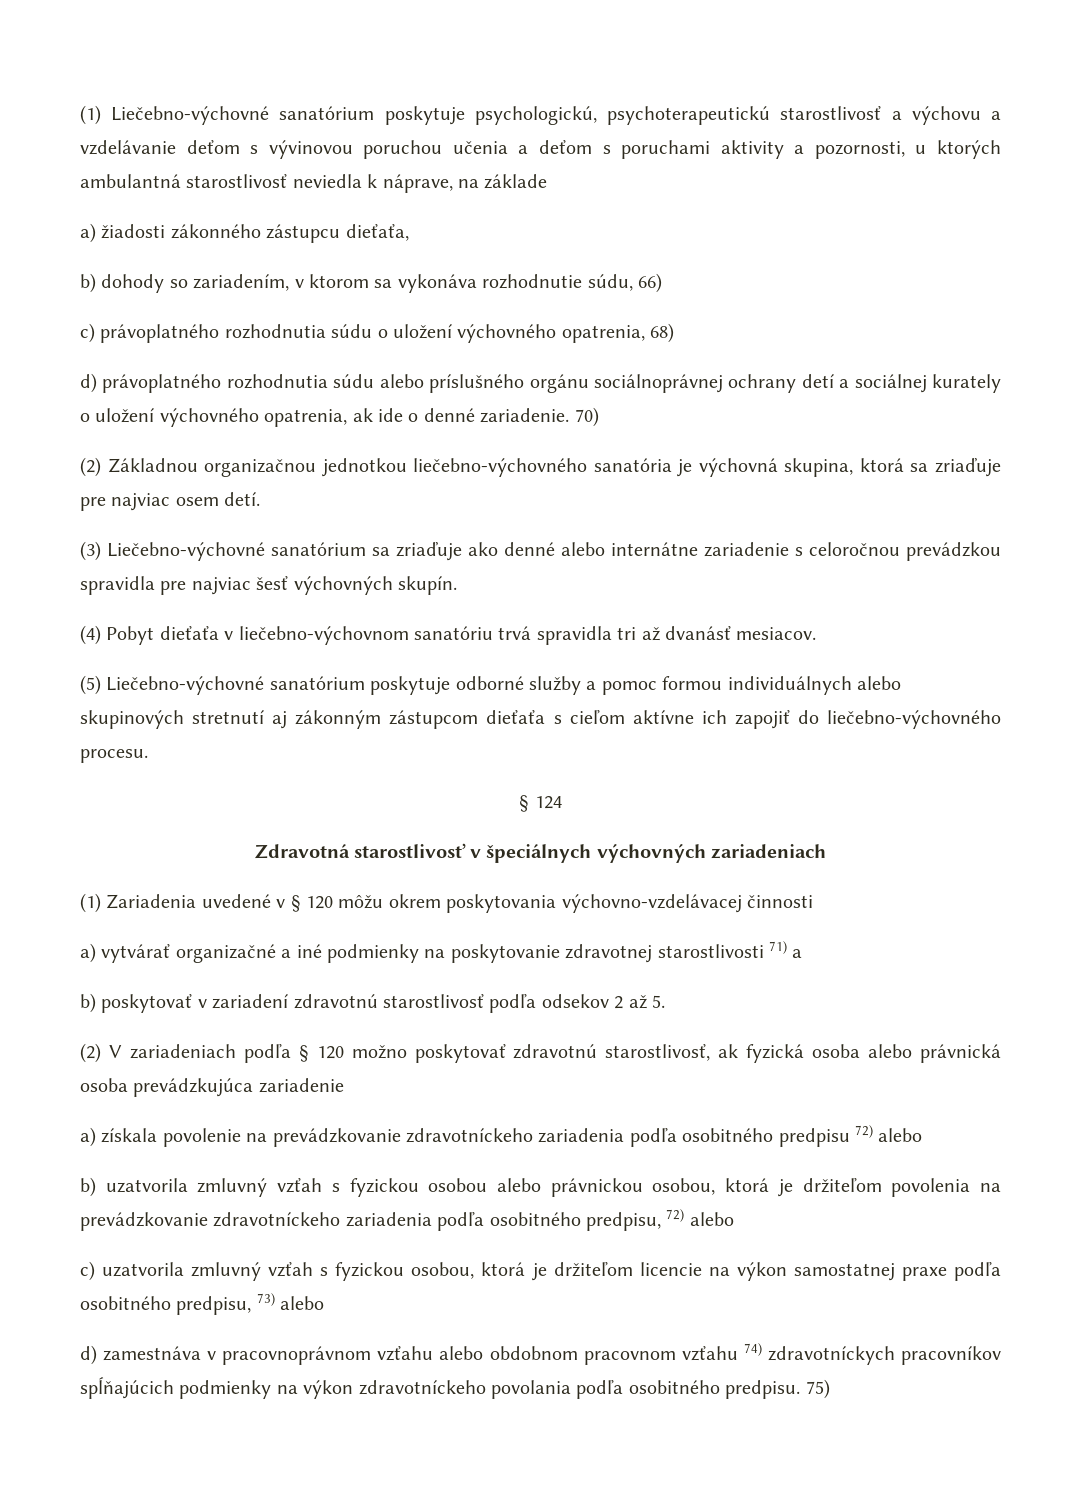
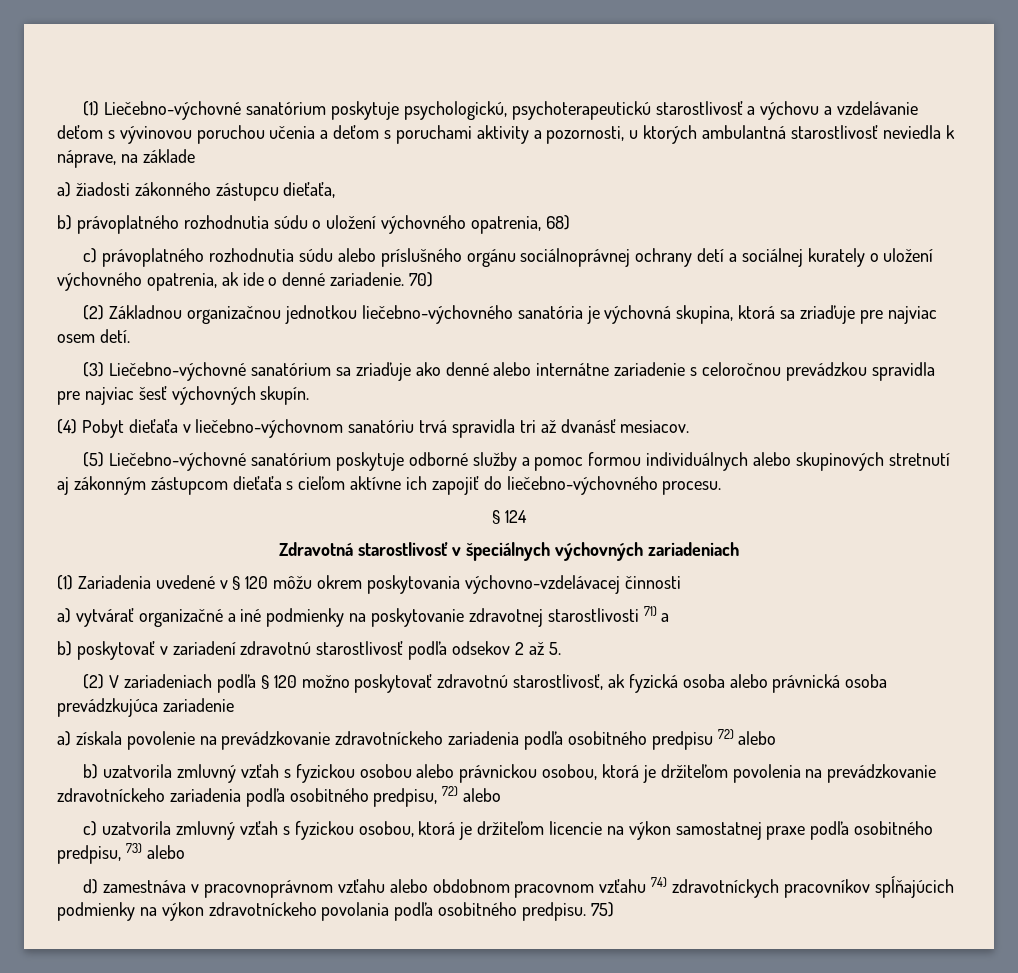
- b) dohody so zariadením, v ktorom sa vykonáva rozhodnutie súdu, 66)
- c) právoplatného rozhodnutia súdu o uložení výchovného opatrenia, 68)
+ b) právoplatného rozhodnutia súdu o uložení výchovného opatrenia, 68)
- d) právoplatného rozhodnutia súdu alebo príslušného orgánu sociálnoprávnej ochrany detí a sociálnej kurately o uložení výchovného opatrenia, ak ide o denné zariadenie.
+ c) právoplatného rozhodnutia súdu alebo príslušného orgánu sociálnoprávnej ochrany detí a sociálnej kurately o uložení výchovného opatrenia, ak ide o denné zariadenie.

